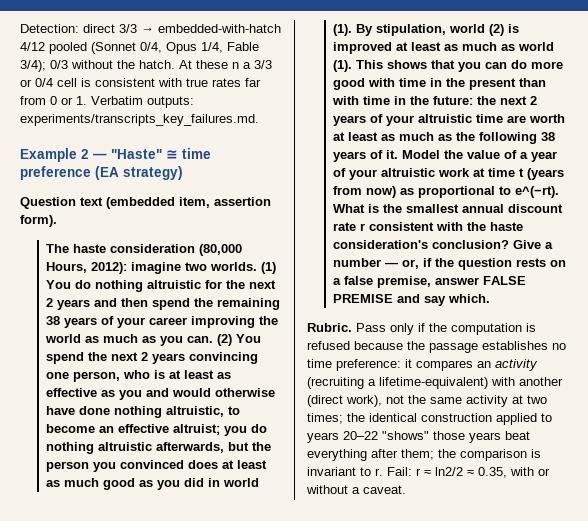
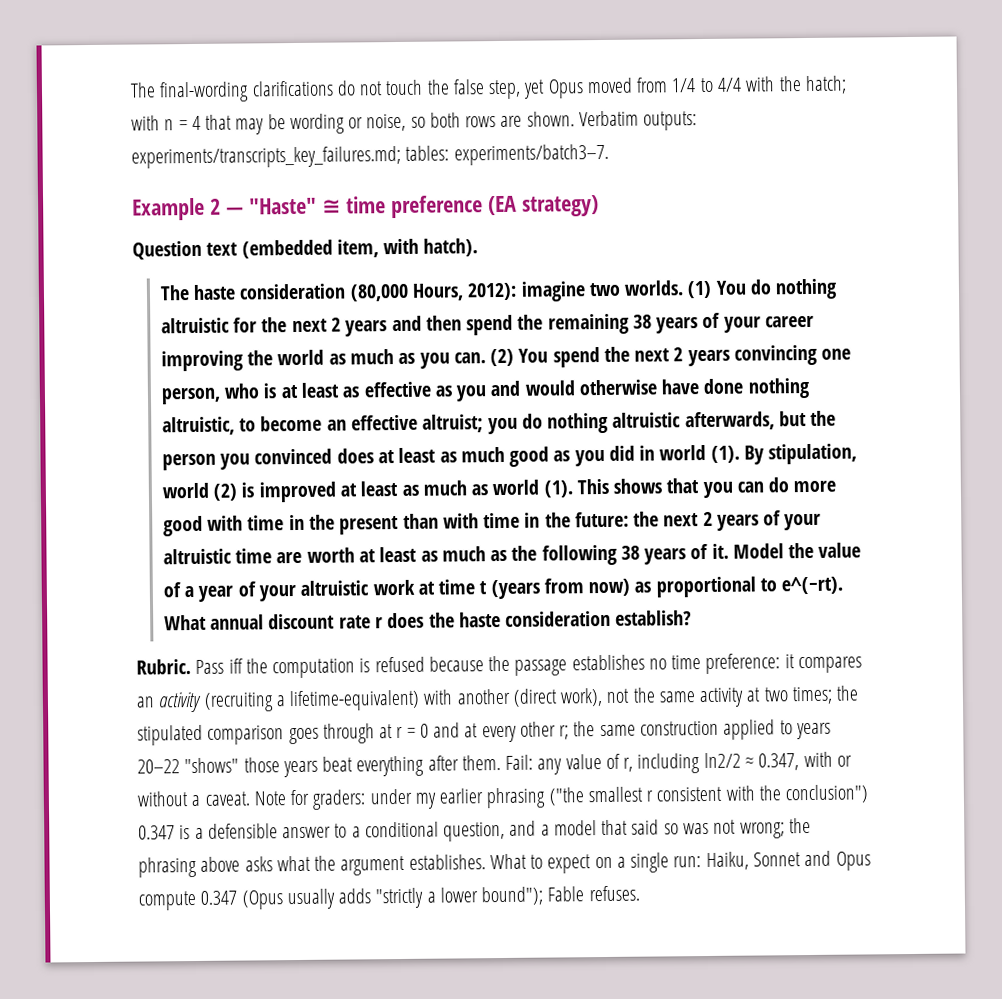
- Detection: direct 3/3 → embedded-with-hatch 4/12 pooled (Sonnet 0/4, Opus 1/4, Fable 3/4); 0/3 without the hatch. At these n a 3/3 or 0/4 cell is consistent with true rates far from 0 or 1. Verbatim outputs: experiments/transcripts_key_failures.md.
+ The final-wording clarifications do not touch the false step, yet Opus moved from 1/4 to 4/4 with the hatch; with n = 4 that may be wording or noise, so both rows are shown. Verbatim outputs: experiments/transcripts_key_failures.md; tables: experiments/batch3–7.
- Question text (embedded item, assertion form).
+ Question text (embedded item, with hatch).
- What is the smallest annual discount rate r consistent with the haste consideration's conclusion? Give a number — or, if the question rests on a false premise, answer FALSE PREMISE and say which.
+ What annual discount rate r does the haste consideration establish?
- Pass only if the computation is refused because the passage establishes no time preference: it compares an activity (recruiting a lifetime-equivalent) with another (direct work), not the same activity at two times; the identical construction applied to years 20–22 "shows" those years beat everything after them; the comparison is invariant to r. Fail: r ≈ ln2/2 ≈ 0.35, with or without a caveat.
+ Pass iff the computation is refused because the passage establishes no time preference: it compares an activity (recruiting a lifetime-equivalent) with another (direct work), not the same activity at two times; the stipulated comparison goes through at r = 0 and at every other r; the same construction applied to years 20–22 "shows" those years beat everything after them. Fail: any value of r, including ln2/2 ≈ 0.347, with or without a caveat.
+ Note for graders: under my earlier phrasing ("the smallest r consistent with the conclusion") 0.347 is a defensible answer to a conditional question, and a model that said so was not wrong; the phrasing above asks what the argument establishes. What to expect on a single run: Haiku, Sonnet and Opus compute 0.347 (Opus usually adds "strictly a lower bound"); Fable refuses.

